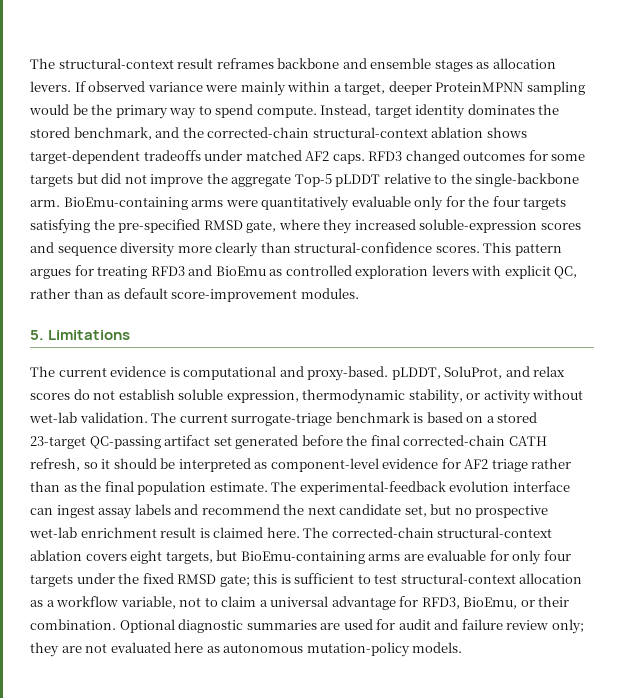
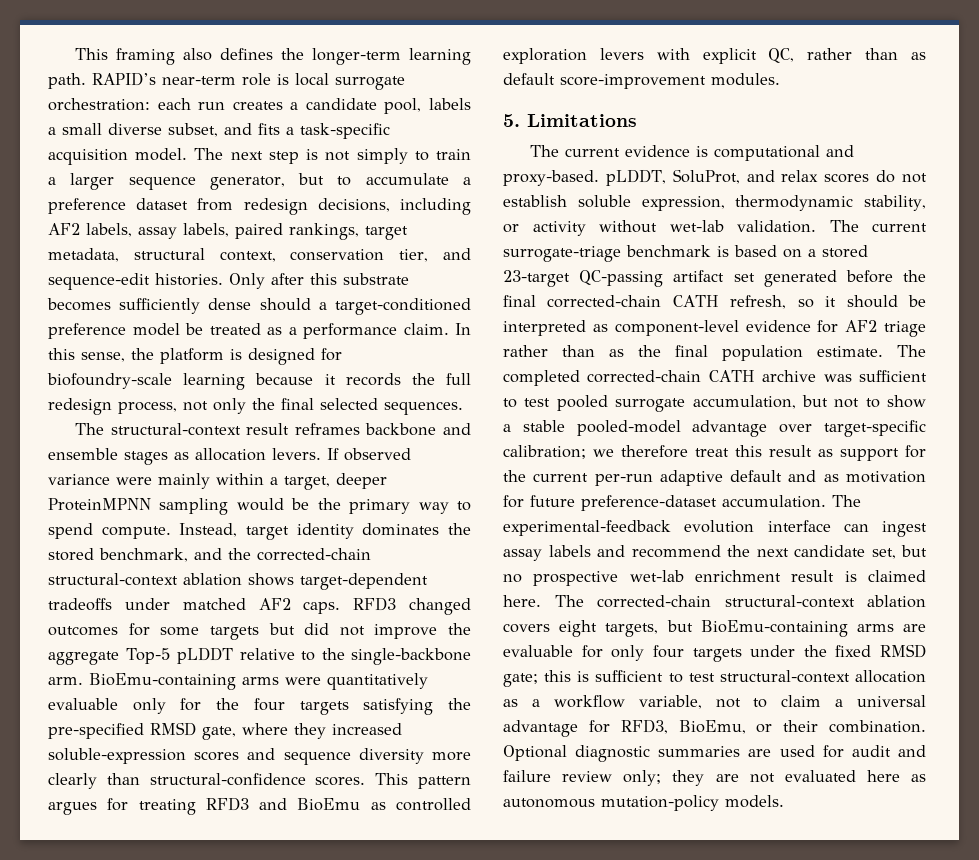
+ This framing also defines the longer-term learning path. RAPID’s near-term role is local surrogate orchestration: each run creates a candidate pool, labels a small diverse subset, and fits a task-specific acquisition model. The next step is not simply to train a larger sequence generator, but to accumulate a preference dataset from redesign decisions, including AF2 labels, assay labels, paired rankings, target metadata, structural context, conservation tier, and sequence-edit histories. Only after this substrate becomes sufficiently dense should a target-conditioned preference model be treated as a performance claim. In this sense, the platform is designed for biofoundry-scale learning because it records the full redesign process, not only the final selected sequences.
- The experimental-feedback evolution interface can ingest assay labels and recommend the next candidate set, but no prospective wet-lab enrichment result is claimed here.
+ The completed corrected-chain CATH archive was sufficient to test pooled surrogate accumulation, but not to show a stable pooled-model advantage over target-specific calibration; we therefore treat this result as support for the current per-run adaptive default and as motivation for future preference-dataset accumulation. The experimental-feedback evolution interface can ingest assay labels and recommend the next candidate set, but no prospective wet-lab enrichment result is claimed here.

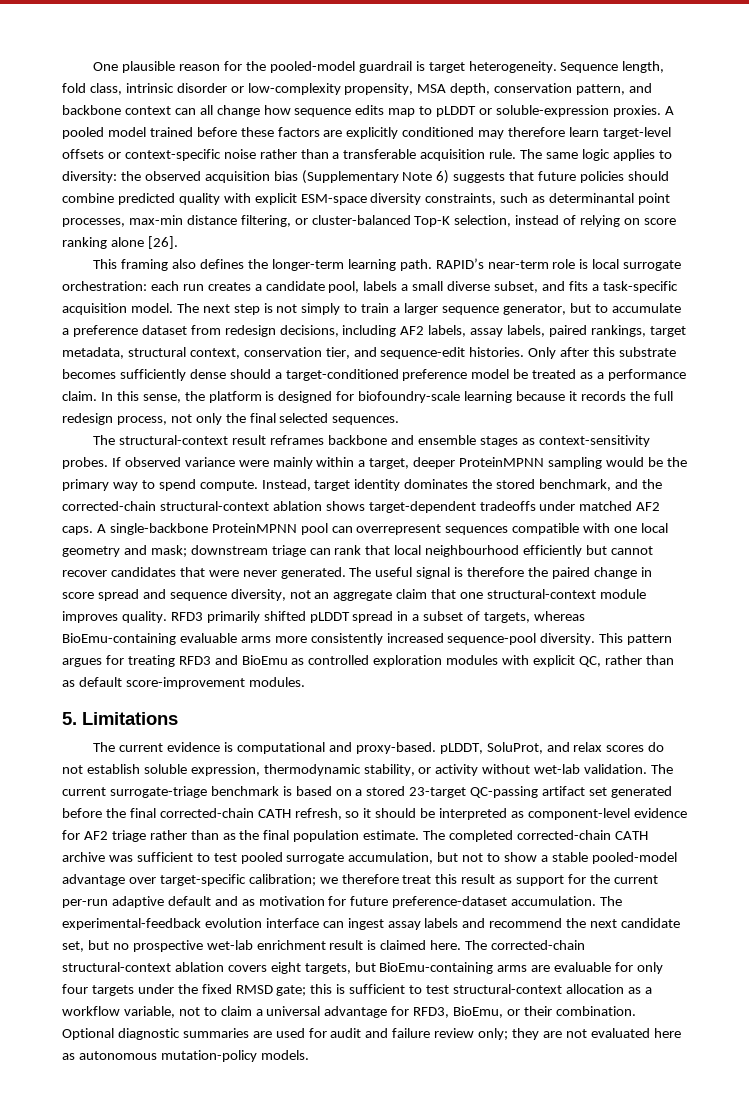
+ One plausible reason for the pooled-model guardrail is target heterogeneity. Sequence length, fold class, intrinsic disorder or low-complexity propensity, MSA depth, conservation pattern, and backbone context can all change how sequence edits map to pLDDT or soluble-expression proxies. A pooled model trained before these factors are explicitly conditioned may therefore learn target-level offsets or context-specific noise rather than a transferable acquisition rule. The same logic applies to diversity: the observed acquisition bias (Supplementary Note 6) suggests that future policies should combine predicted quality with explicit ESM-space diversity constraints, such as determinantal point processes, max-min distance filtering, or cluster-balanced Top-K selection, instead of relying on score ranking alone [26].
- The structural-context result reframes backbone and ensemble stages as allocation levers.
+ The structural-context result reframes backbone and ensemble stages as context-sensitivity probes.
- RFD3 changed outcomes for some targets but did not improve the aggregate Top-5 pLDDT relative to the single-backbone arm. BioEmu-containing arms were quantitatively evaluable only for the four targets satisfying the pre-specified RMSD gate, where they increased soluble-expression scores and sequence diversity more clearly than structural-confidence scores.
+ A single-backbone ProteinMPNN pool can overrepresent sequences compatible with one local geometry and mask; downstream triage can rank that local neighbourhood efficiently but cannot recover candidates that were never generated. The useful signal is therefore the paired change in score spread and sequence diversity, not an aggregate claim that one structural-context module improves quality. RFD3 primarily shifted pLDDT spread in a subset of targets, whereas BioEmu-containing evaluable arms more consistently increased sequence-pool diversity.
- This pattern argues for treating RFD3 and BioEmu as controlled exploration levers with explicit QC, rather than as default score-improvement modules.
+ This pattern argues for treating RFD3 and BioEmu as controlled exploration modules with explicit QC, rather than as default score-improvement modules.

